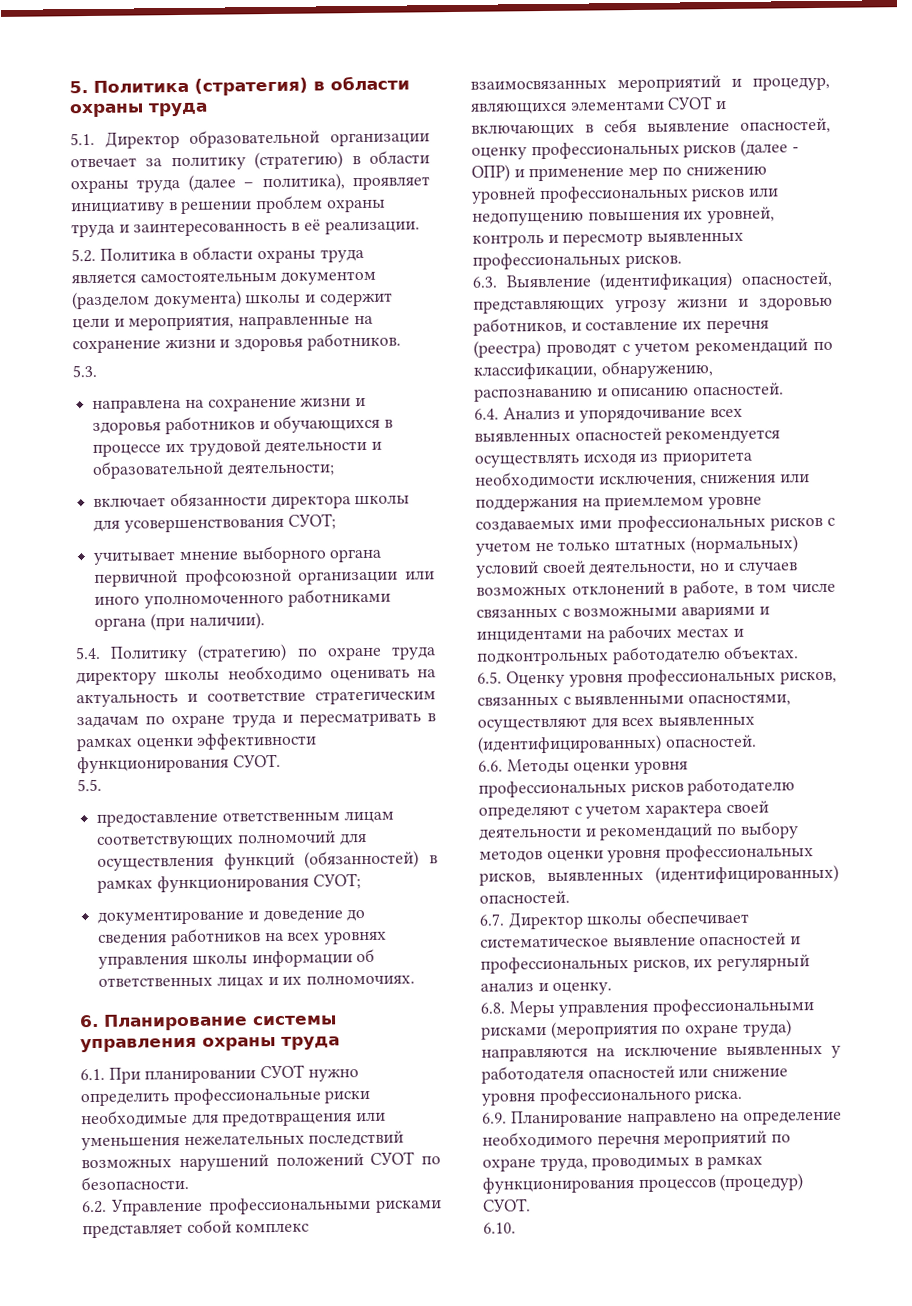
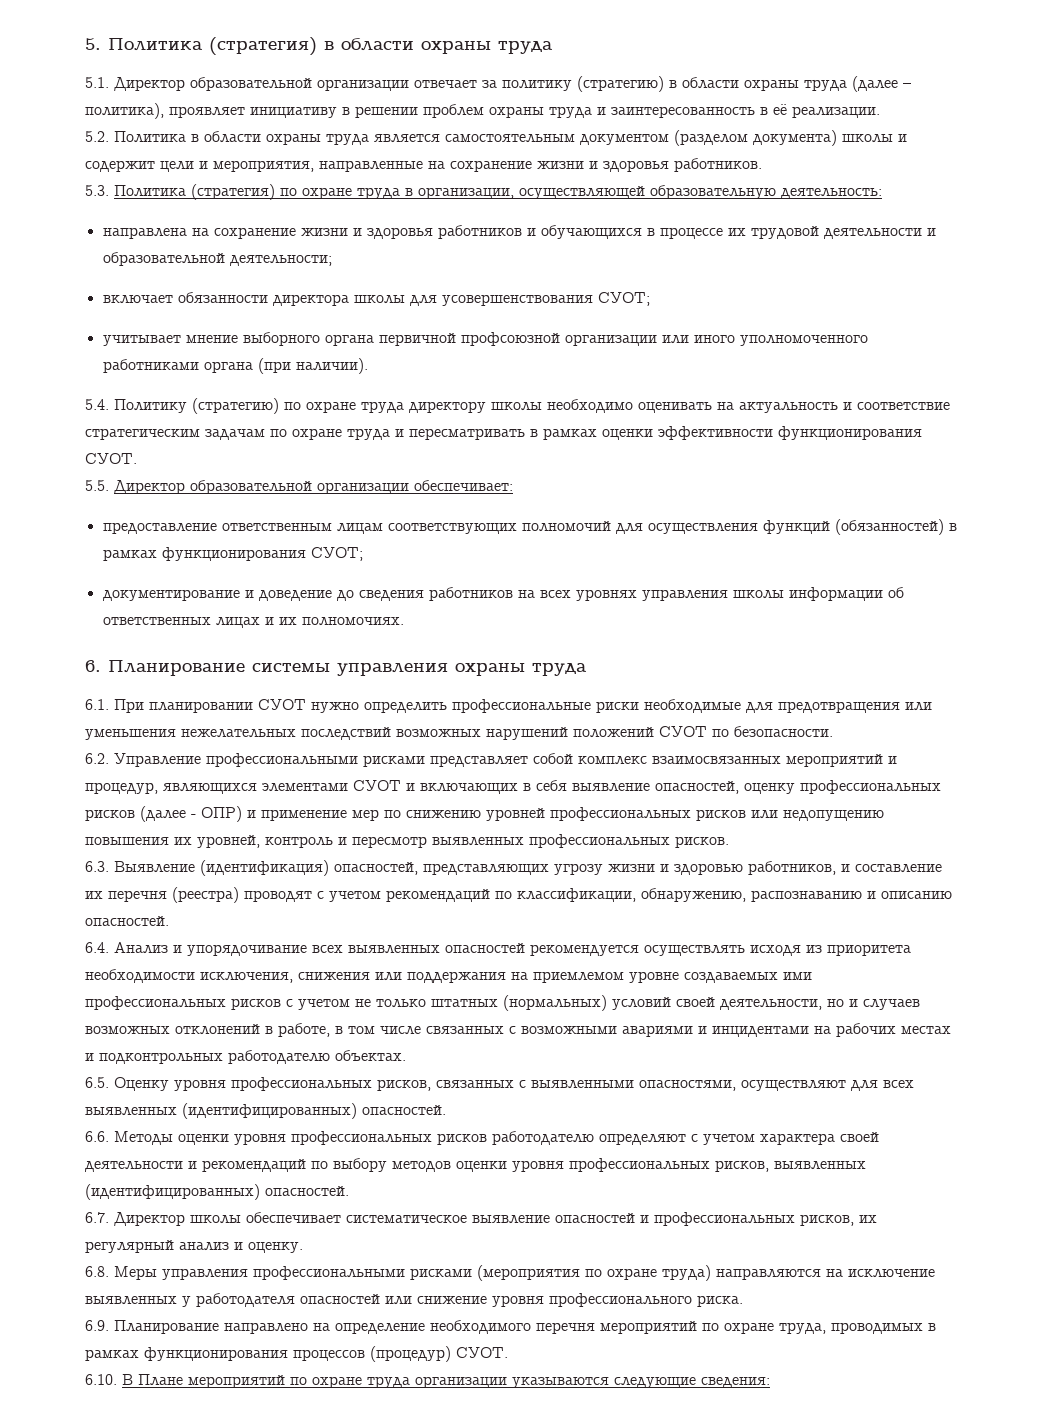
- 5.3.
+ 5.3. Политика (стратегия) по охране труда в организации, осуществляющей образовательную деятельность:
- 5.5.
+ 5.5. Директор образовательной организации обеспечивает:
- 6.10.
+ 6.10. В Плане мероприятий по охране труда организации указываются следующие сведения:

